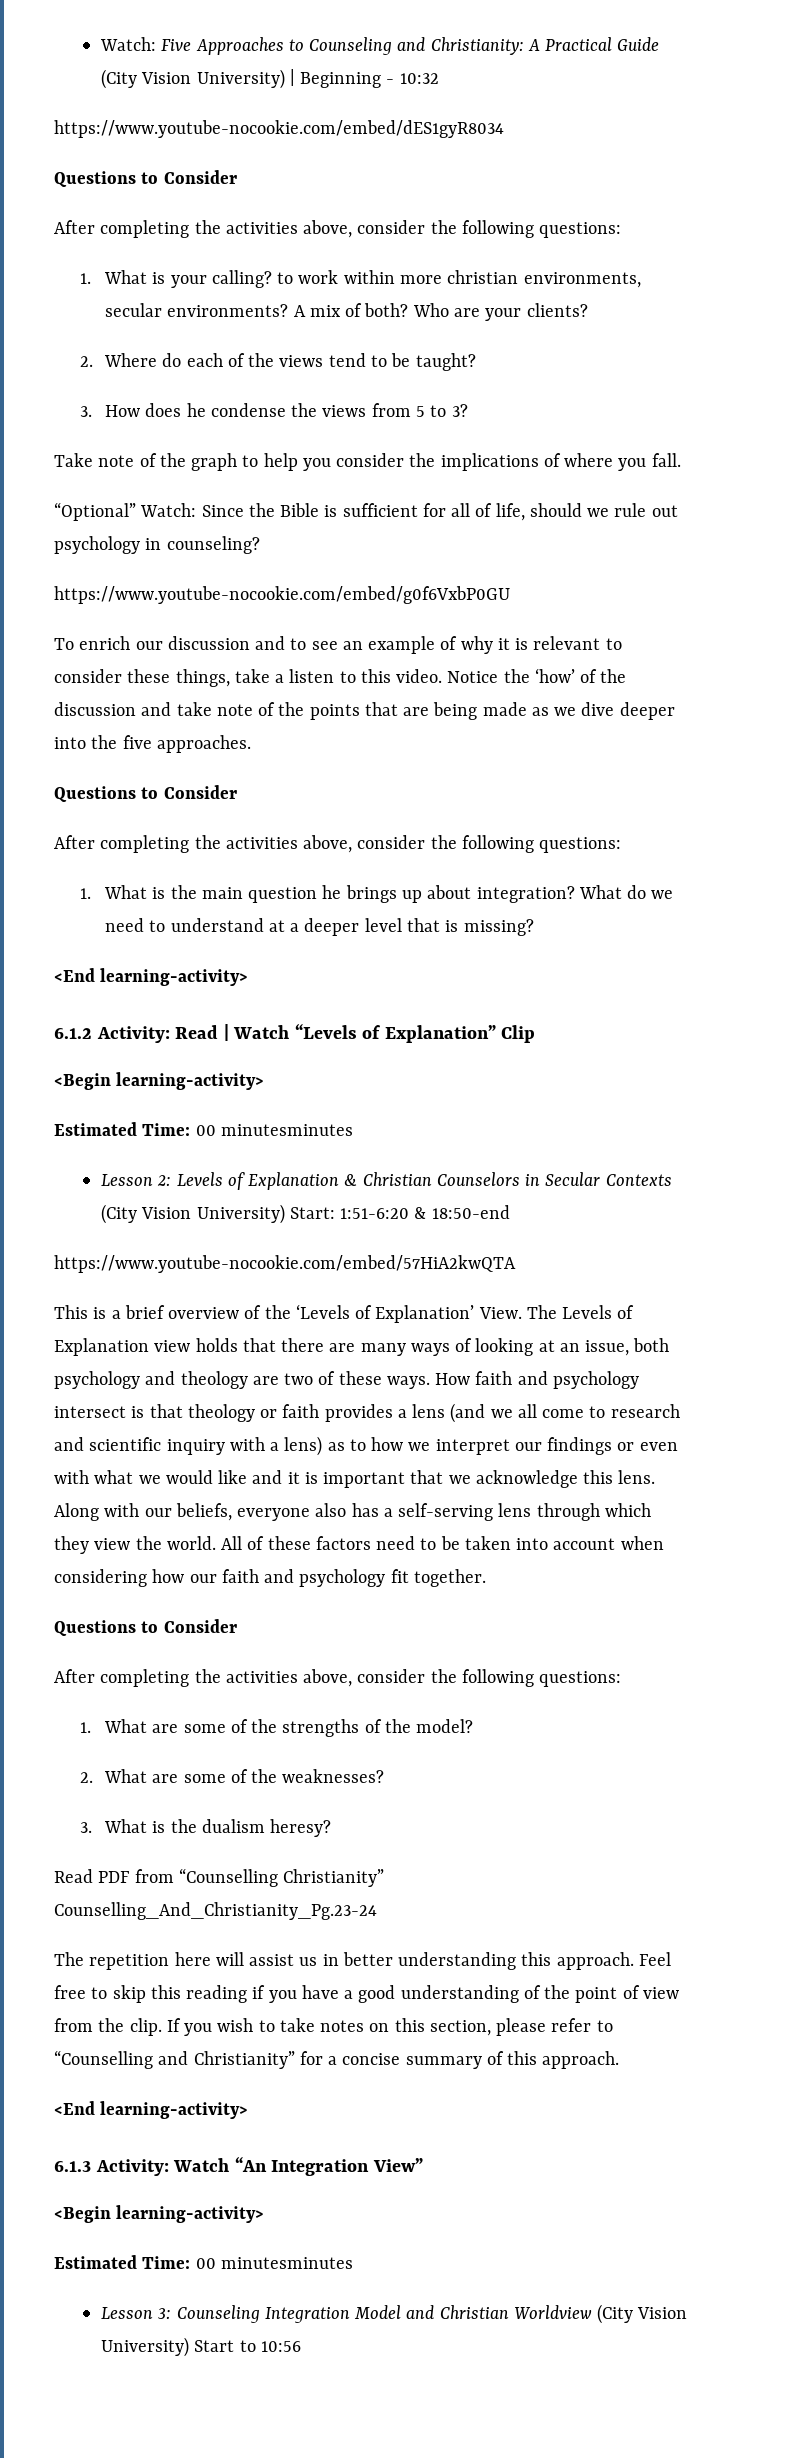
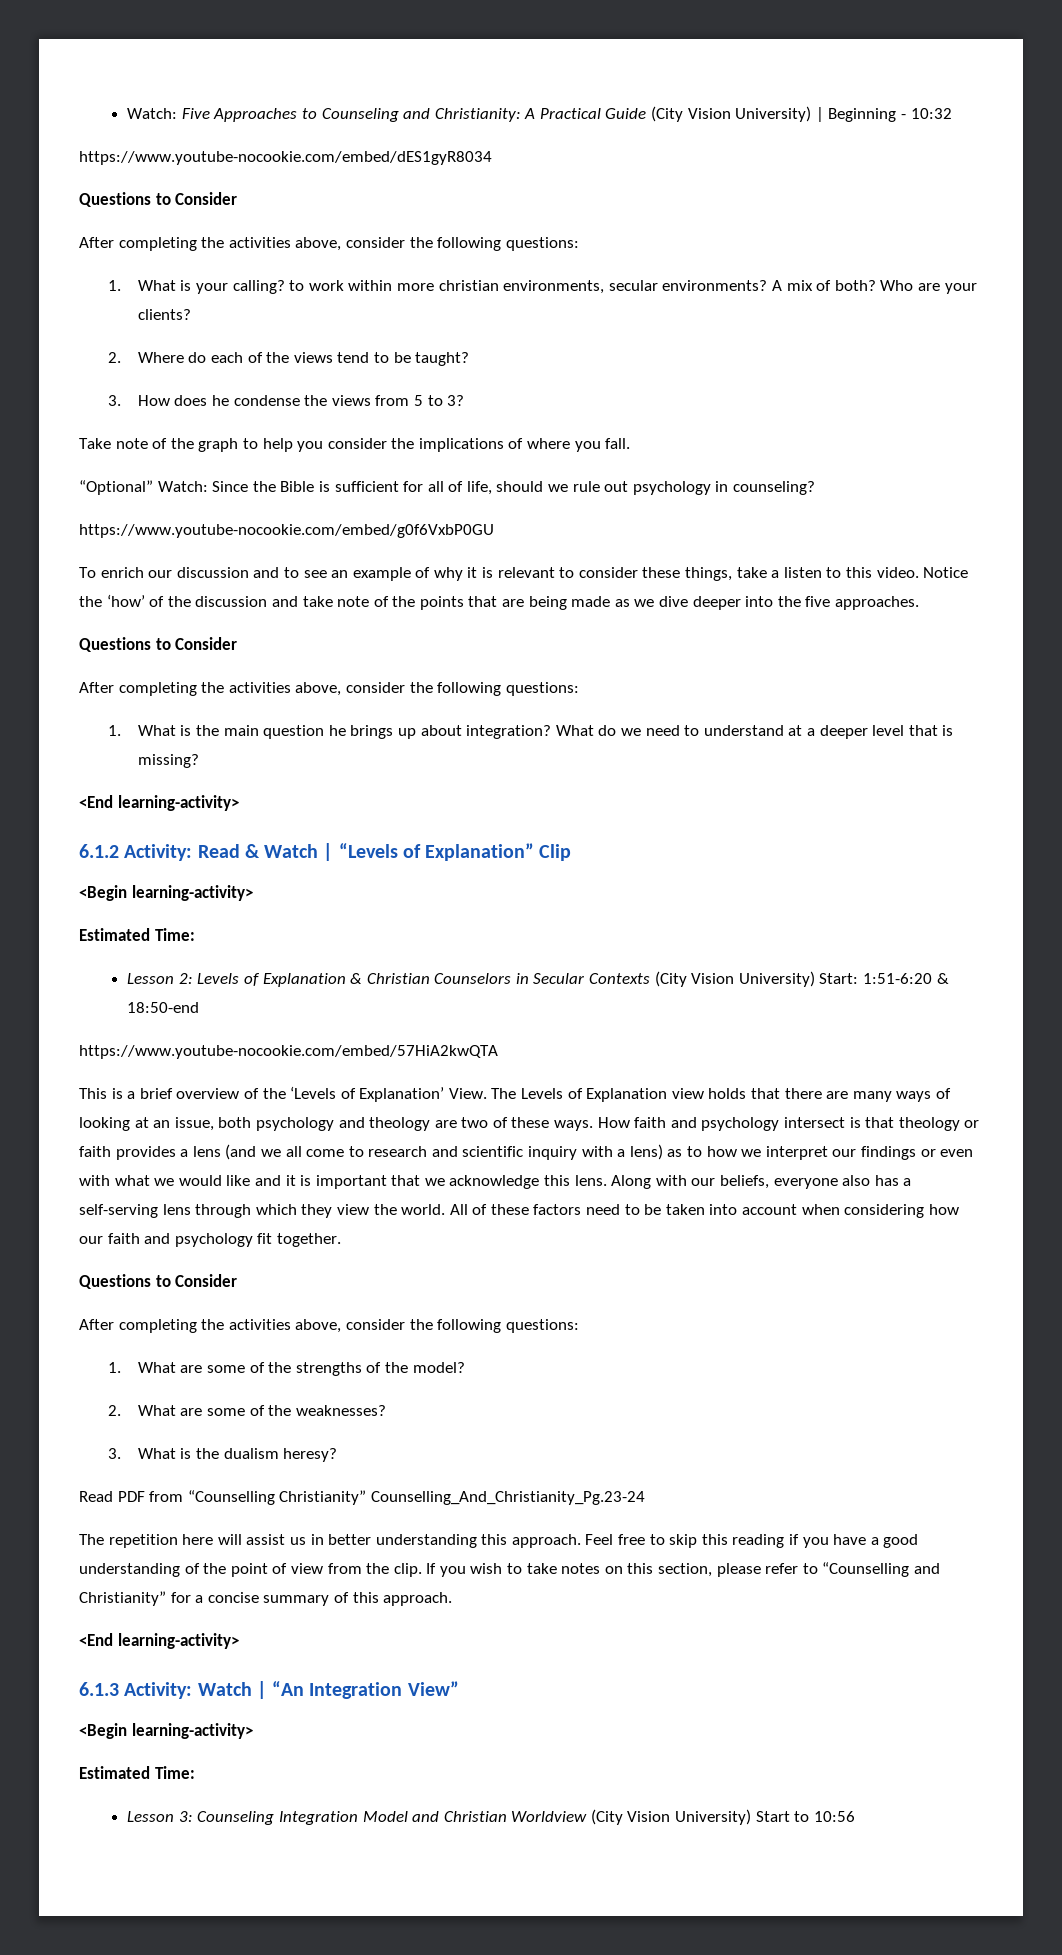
- 6.1.2 Activity: Read | Watch “Levels of Explanation” Clip
+ 6.1.2 Activity: Read & Watch | “Levels of Explanation” Clip
  <Begin learning-activity>
- Estimated Time: 00 minutesminutes
+ Estimated Time:
- 6.1.3 Activity: Watch “An Integration View”
+ 6.1.3 Activity: Watch | “An Integration View”
  <Begin learning-activity>
- Estimated Time: 00 minutesminutes
+ Estimated Time:

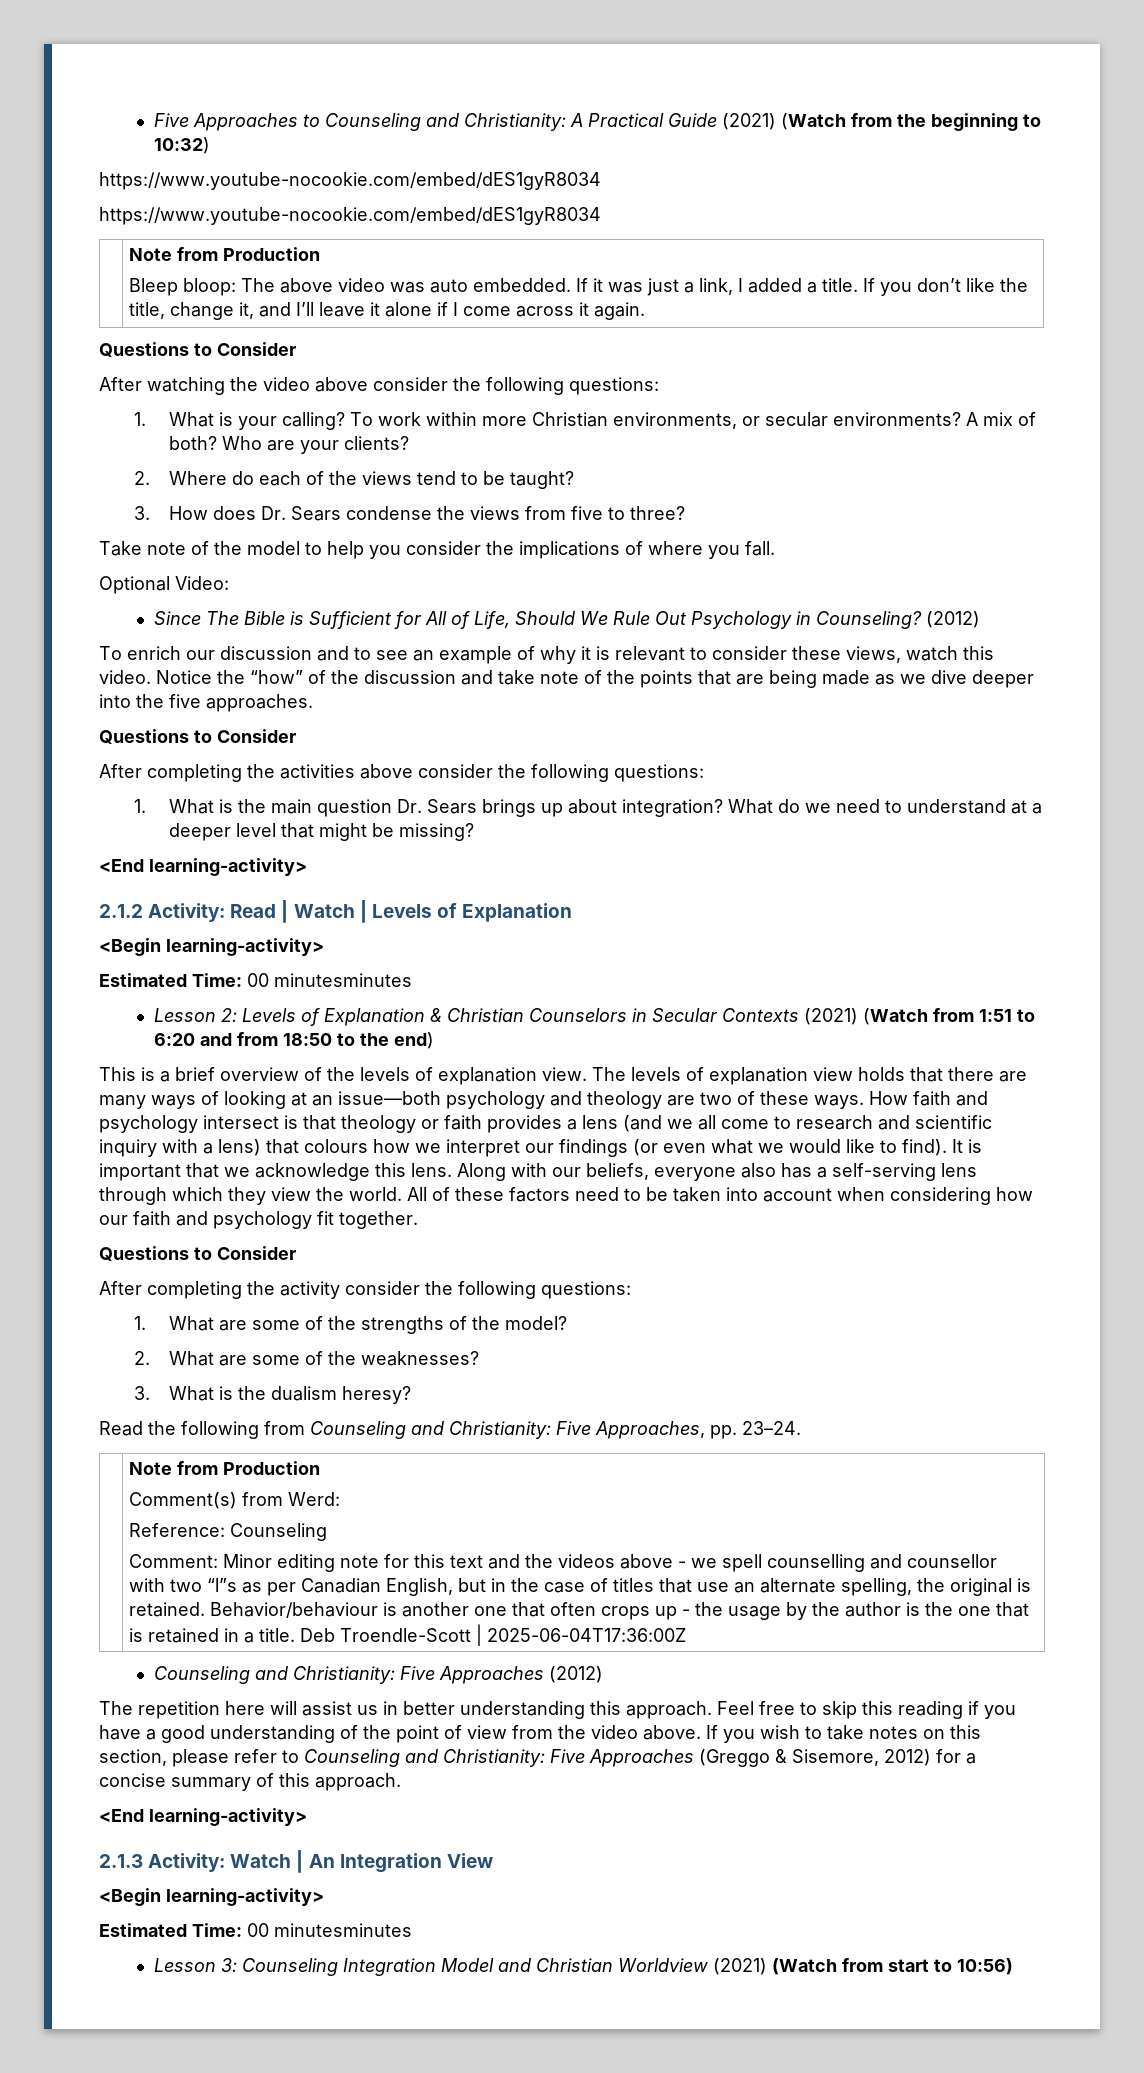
- Watch: Five Approaches to Counseling and Christianity: A Practical Guide (City Vision University) | Beginning - 10:32
+ Five Approaches to Counseling and Christianity: A Practical Guide (2021) (Watch from the beginning to 10:32)
  https://www.youtube-nocookie.com/embed/dES1gyR8034
+ https://www.youtube-nocookie.com/embed/dES1gyR8034
+ | Note from Production
+ Bleep bloop: The above video was auto embedded. If it was just a link, I added a title. If you don’t like the title, change it, and I’ll leave it alone if I come across it again.
  Questions to Consider
- After completing the activities above, consider the following questions:
+ After watching the video above consider the following questions:
- 1. What is your calling? to work within more christian environments, secular environments?
+ 1. What is your calling? To work within more Christian environments, or secular environments?
- 3. How does he condense the views from 5 to 3?
+ 3. How does Dr. Sears condense the views from five to three?
- Take note of the graph to help you consider the implications of where you fall.
+ Take note of the model to help you consider the implications of where you fall.
- “Optional” Watch: Since the Bible is sufficient for all of life, should we rule out psychology in counseling?
- https://www.youtube-nocookie.com/embed/g0f6VxbP0GU
+ Optional Video:
+ Since The Bible is Sufficient for All of Life, Should We Rule Out Psychology in Counseling? (2012)
- To enrich our discussion and to see an example of why it is relevant to consider these things, take a listen to this video.
+ To enrich our discussion and to see an example of why it is relevant to consider these views, watch this video.
- Notice the ‘how’ of the discussion and take note of the points that are being made as we dive deeper into the five approaches.
+ Notice the “how” of the discussion and take note of the points that are being made as we dive deeper into the five approaches.
  Questions to Consider
- After completing the activities above, consider the following questions:
+ After completing the activities above consider the following questions:
- 1. What is the main question he brings up about integration?
+ 1. What is the main question Dr. Sears brings up about integration?
- What do we need to understand at a deeper level that is missing?
+ What do we need to understand at a deeper level that might be missing?
- 6.1.2 Activity: Read & Watch | “Levels of Explanation” Clip
+ 2.1.2 Activity: Read | Watch | Levels of Explanation
  <Begin learning-activity>
- Estimated Time:
+ Estimated Time: 00 minutesminutes
- Lesson 2: Levels of Explanation & Christian Counselors in Secular Contexts (City Vision University) Start: 1:51-6:20 & 18:50-end
- https://www.youtube-nocookie.com/embed/57HiA2kwQTA
+ Lesson 2: Levels of Explanation & Christian Counselors in Secular Contexts (2021) (Watch from 1:51 to 6:20 and from 18:50 to the end)
- This is a brief overview of the ‘Levels of Explanation’ View. The Levels of Explanation view holds that there are many ways of looking at an issue, both psychology and theology are two of these ways.
+ This is a brief overview of the levels of explanation view. The levels of explanation view holds that there are many ways of looking at an issue—both psychology and theology are two of these ways.
- How faith and psychology intersect is that theology or faith provides a lens (and we all come to research and scientific inquiry with a lens) as to how we interpret our findings or even with what we would like and it is important that we acknowledge this lens.
+ How faith and psychology intersect is that theology or faith provides a lens (and we all come to research and scientific inquiry with a lens) that colours how we interpret our findings (or even what we would like to find). It is important that we acknowledge this lens.
  All of these factors need to be taken into account when considering how our faith and psychology fit together.
  Questions to Consider
- After completing the activities above, consider the following questions:
+ After completing the activity consider the following questions:
- Read PDF from “Counselling Christianity” Counselling_And_Christianity_Pg.23-24
+ Read the following from Counseling and Christianity: Five Approaches, pp. 23–24.
+ | Note from Production
+ Comment(s) from Werd:
+ Reference: Counseling
+ Comment: Minor editing note for this text and the videos above - we spell counselling and counsellor with two “l”s as per Canadian English, but in the case of titles that use an alternate spelling, the original is retained. Behavior/behaviour is another one that often crops up - the usage by the author is the one that is retained in a title. Deb Troendle-Scott | 2025-06-04T17:36:00Z
+ Counseling and Christianity: Five Approaches (2012)
- Feel free to skip this reading if you have a good understanding of the point of view from the clip.
+ Feel free to skip this reading if you have a good understanding of the point of view from the video above.
- If you wish to take notes on this section, please refer to “Counselling and Christianity” for a concise summary of this approach.
+ If you wish to take notes on this section, please refer to Counseling and Christianity: Five Approaches (Greggo & Sisemore, 2012) for a concise summary of this approach.
- 6.1.3 Activity: Watch | “An Integration View”
+ 2.1.3 Activity: Watch | An Integration View
  <Begin learning-activity>
- Estimated Time:
+ Estimated Time: 00 minutesminutes
- Lesson 3: Counseling Integration Model and Christian Worldview (City Vision University) Start to 10:56
+ Lesson 3: Counseling Integration Model and Christian Worldview (2021) (Watch from start to 10:56)

